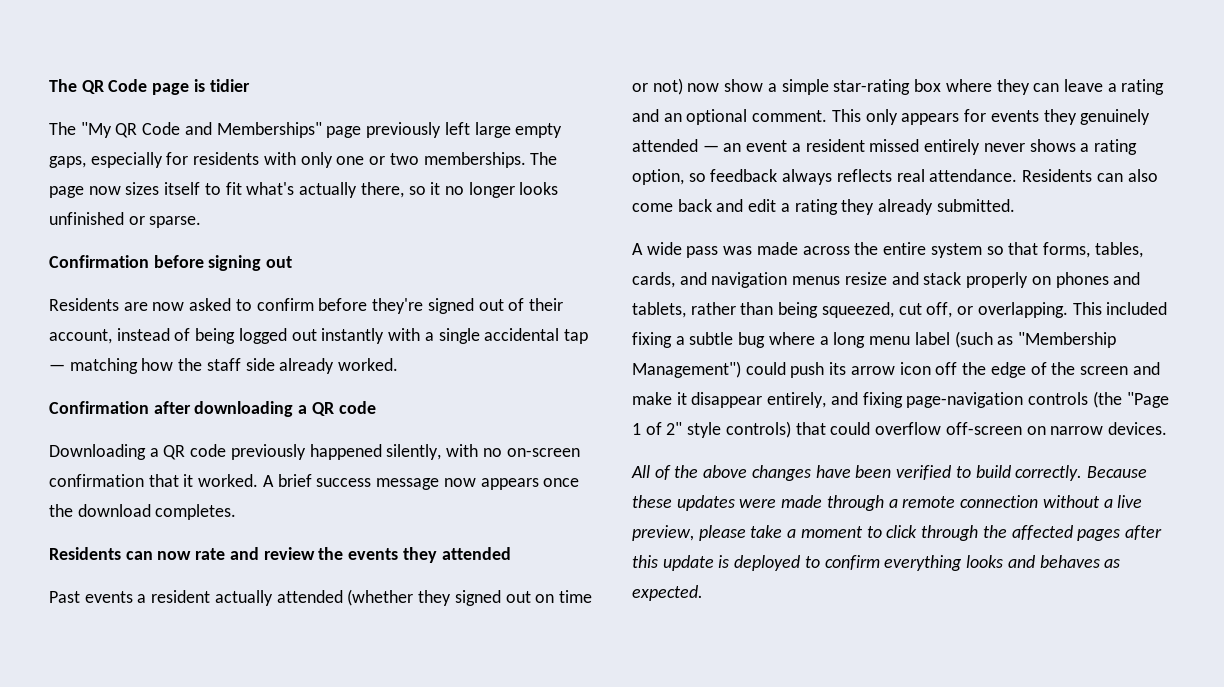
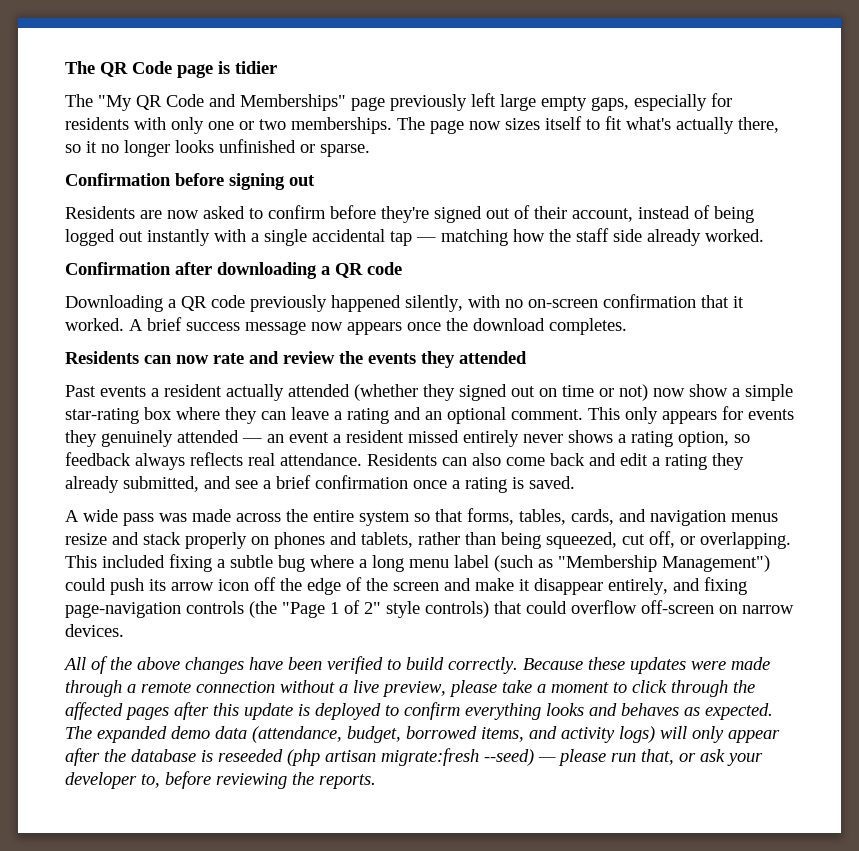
- Residents can also come back and edit a rating they already submitted.
+ Residents can also come back and edit a rating they already submitted, and see a brief confirmation once a rating is saved.
+ The expanded demo data (attendance, budget, borrowed items, and activity logs) will only appear after the database is reseeded (php artisan migrate:fresh --seed) — please run that, or ask your developer to, before reviewing the reports.

